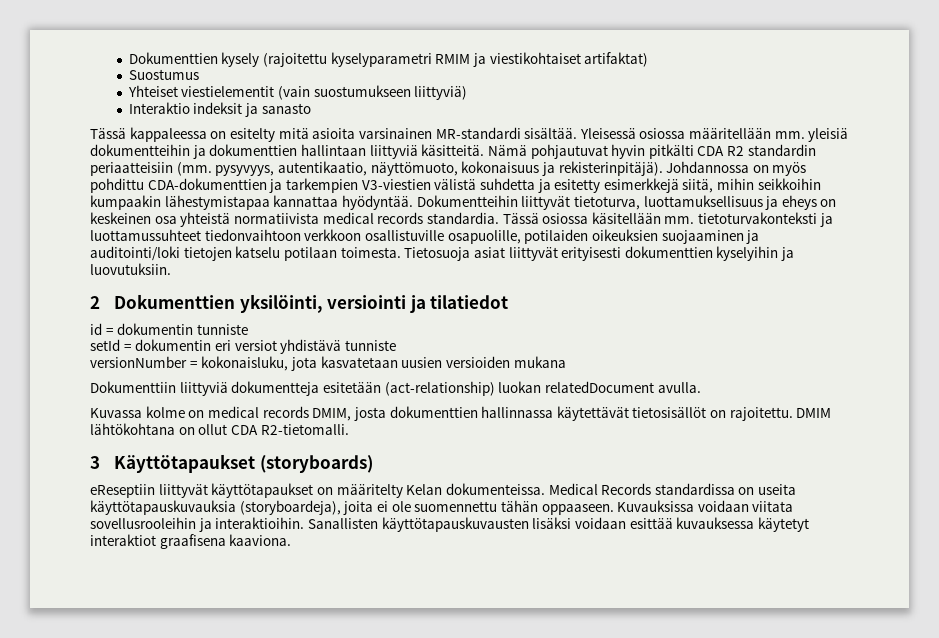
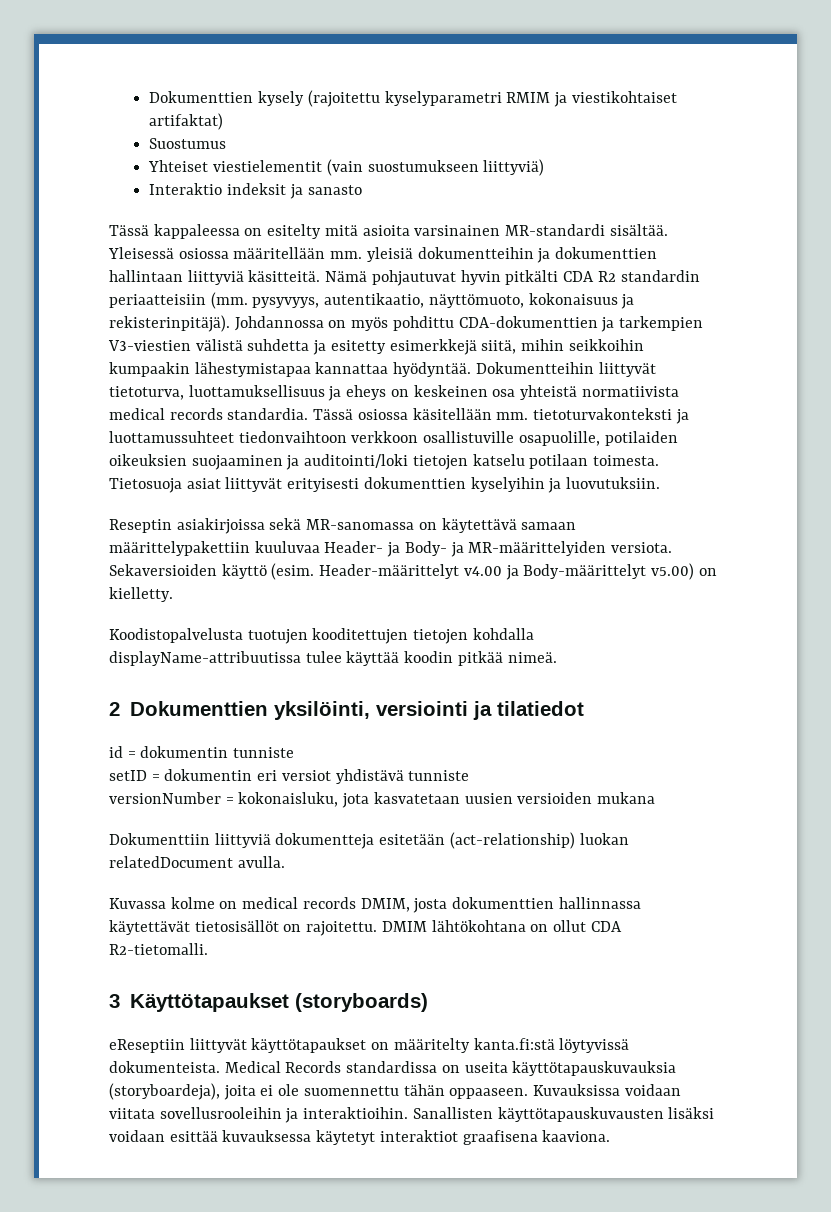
+ Reseptin asiakirjoissa sekä MR-sanomassa on käytettävä samaan määrittelypakettiin kuuluvaa Header- ja Body- ja MR-määrittelyiden versiota. Sekaversioiden käyttö (esim. Header-määrittelyt v4.00 ja Body-määrittelyt v5.00) on kielletty.
+ Koodistopalvelusta tuotujen kooditettujen tietojen kohdalla displayName-attribuutissa tulee käyttää koodin pitkää nimeä.
- setId = dokumentin eri versiot yhdistävä tunniste
+ setID = dokumentin eri versiot yhdistävä tunniste
- eReseptiin liittyvät käyttötapaukset on määritelty Kelan dokumenteissa.
+ eReseptiin liittyvät käyttötapaukset on määritelty kanta.fi:stä löytyvissä dokumenteista.

